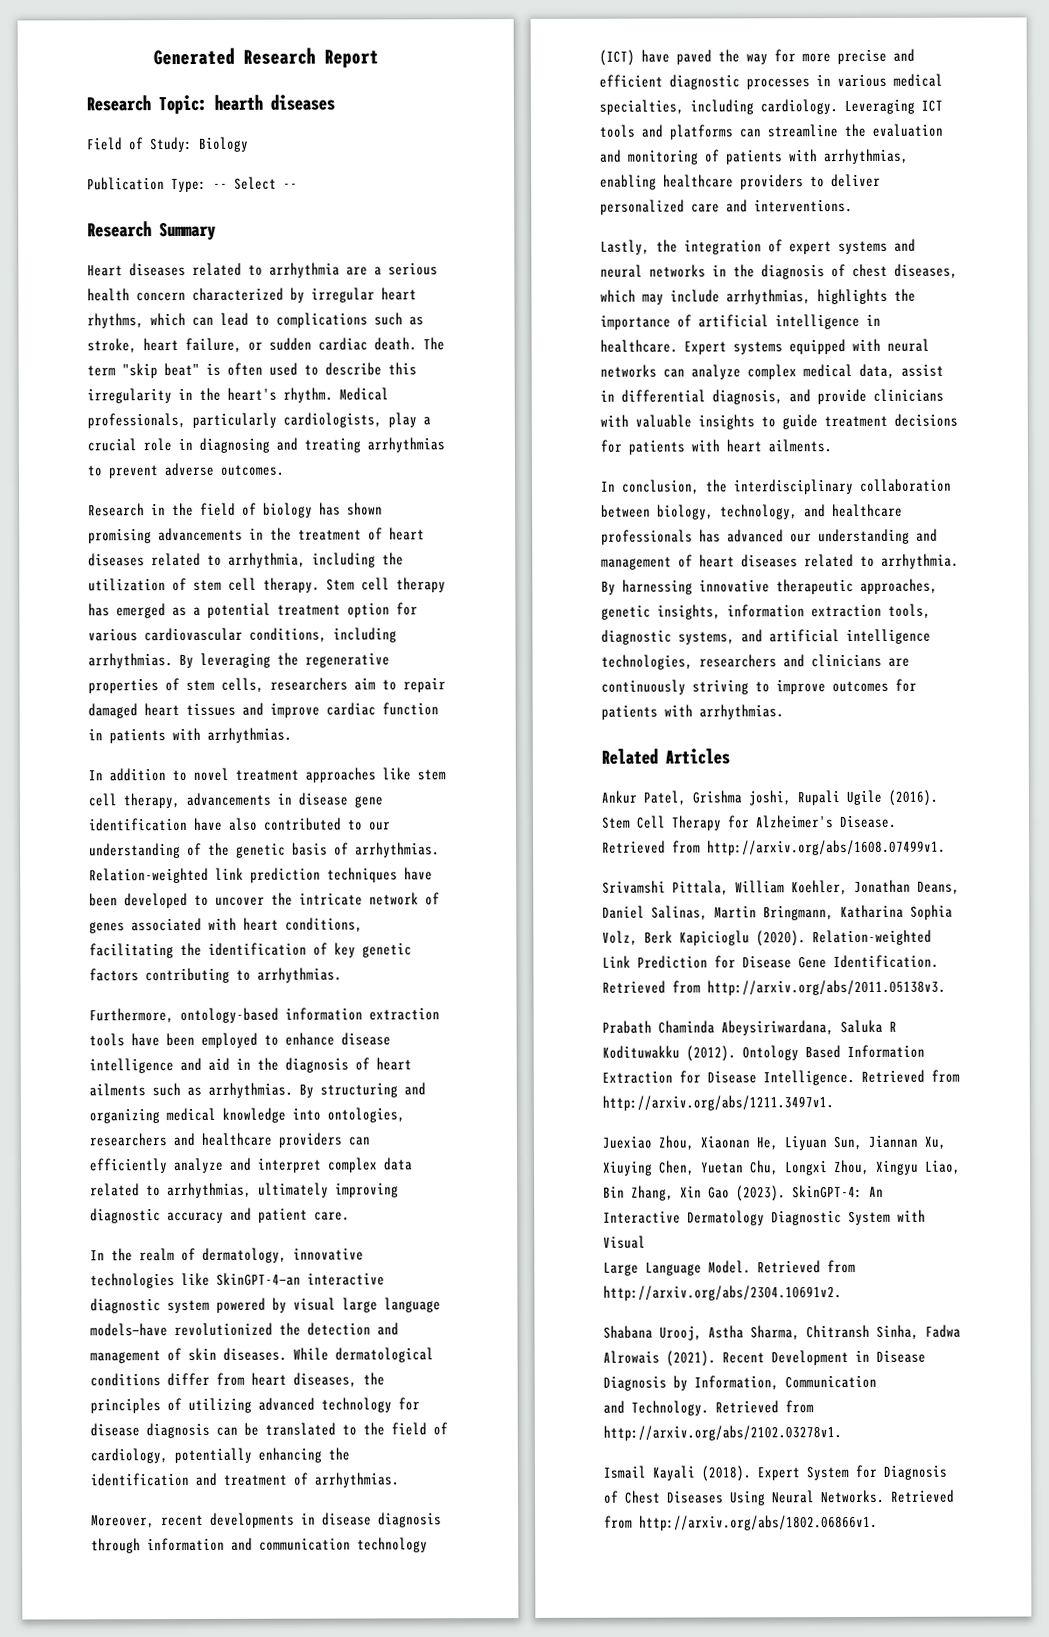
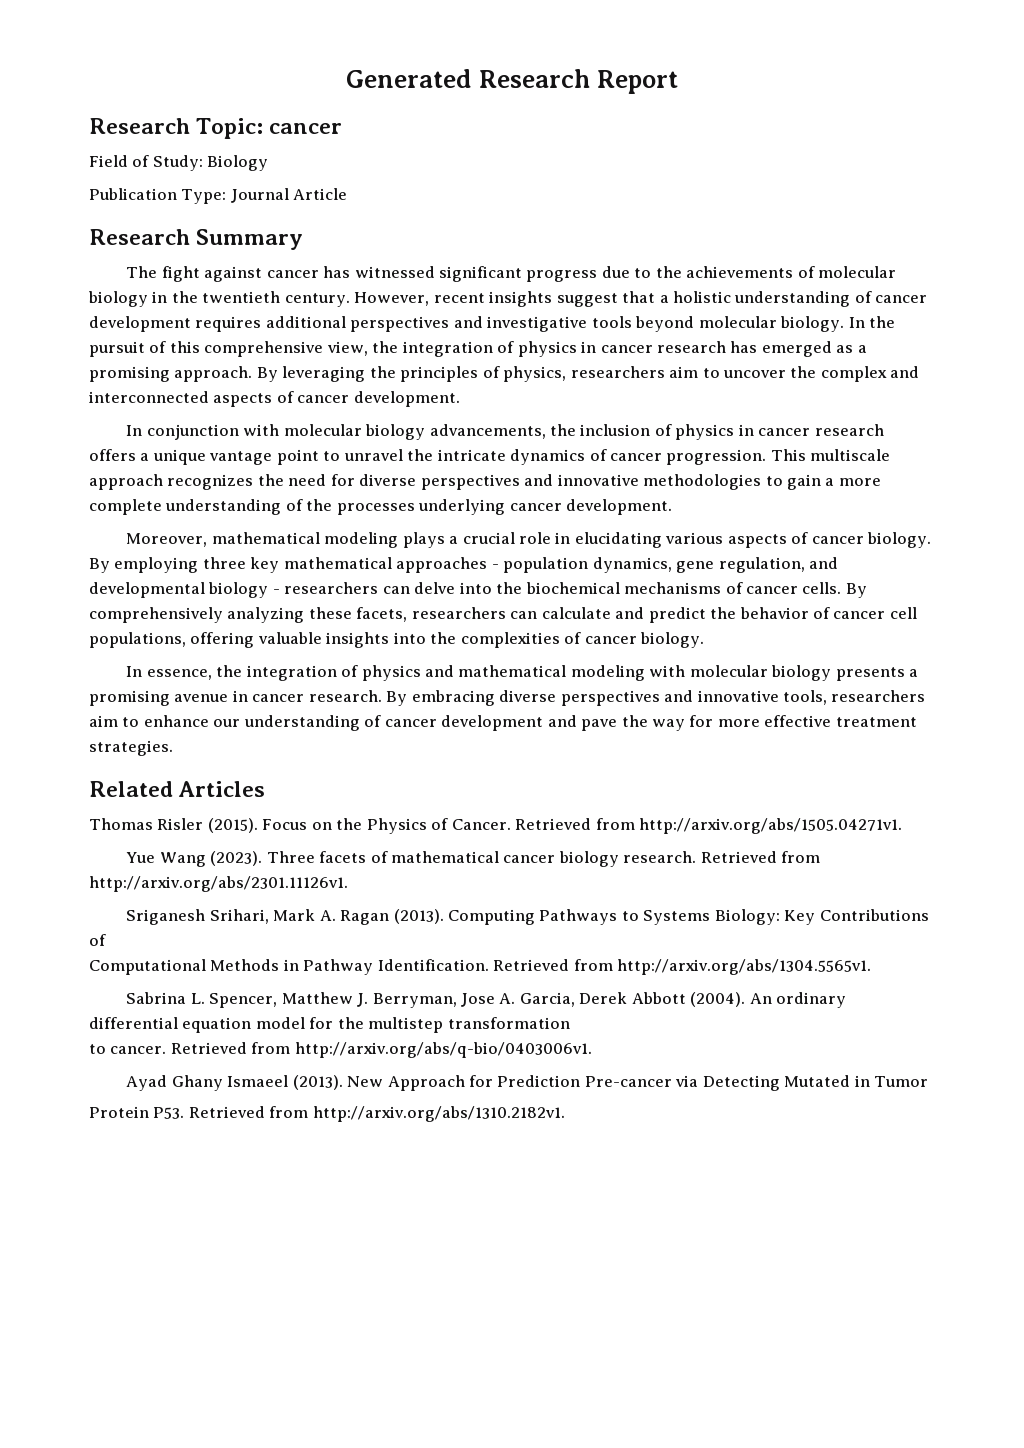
- Research Topic: hearth diseases
+ Research Topic: cancer
- Publication Type: -- Select --
+ Publication Type: Journal Article
- Heart diseases related to arrhythmia are a serious health concern characterized by irregular heart rhythms, which can lead to complications such as stroke, heart failure, or sudden cardiac death. The term "skip beat" is often used to describe this irregularity in the heart's rhythm. Medical professionals, particularly cardiologists, play a crucial role in diagnosing and treating arrhythmias to prevent adverse outcomes.
- Research in the field of biology has shown promising advancements in the treatment of heart diseases related to arrhythmia, including the utilization of stem cell therapy. Stem cell therapy has emerged as a potential treatment option for various cardiovascular conditions, including arrhythmias. By leveraging the regenerative properties of stem cells, researchers aim to repair damaged heart tissues and improve cardiac function in patients with arrhythmias.
- In addition to novel treatment approaches like stem cell therapy, advancements in disease gene identification have also contributed to our understanding of the genetic basis of arrhythmias. Relation-weighted link prediction techniques have been developed to uncover the intricate network of genes associated with heart conditions, facilitating the identification of key genetic factors contributing to arrhythmias.
- Furthermore, ontology-based information extraction tools have been employed to enhance disease intelligence and aid in the diagnosis of heart ailments such as arrhythmias. By structuring and organizing medical knowledge into ontologies, researchers and healthcare providers can efficiently analyze and interpret complex data related to arrhythmias, ultimately improving diagnostic accuracy and patient care.
- In the realm of dermatology, innovative technologies like SkinGPT-4—an interactive diagnostic system powered by visual large language models—have revolutionized the detection and management of skin diseases. While dermatological conditions differ from heart diseases, the principles of utilizing advanced technology for disease diagnosis can be translated to the field of cardiology, potentially enhancing the identification and treatment of arrhythmias.
- Moreover, recent developments in disease diagnosis through information and communication technology (ICT) have paved the way for more precise and efficient diagnostic processes in various medical specialties, including cardiology. Leveraging ICT tools and platforms can streamline the evaluation and monitoring of patients with arrhythmias, enabling healthcare providers to deliver personalized care and interventions.
- Lastly, the integration of expert systems and neural networks in the diagnosis of chest diseases, which may include arrhythmias, highlights the importance of artificial intelligence in healthcare. Expert systems equipped with neural networks can analyze complex medical data, assist in differential diagnosis, and provide clinicians with valuable insights to guide treatment decisions for patients with heart ailments.
- In conclusion, the interdisciplinary collaboration between biology, technology, and healthcare professionals has advanced our understanding and management of heart diseases related to arrhythmia. By harnessing innovative therapeutic approaches, genetic insights, information extraction tools, diagnostic systems, and artificial intelligence technologies, researchers and clinicians are continuously striving to improve outcomes for patients with arrhythmias.
+ The fight against cancer has witnessed significant progress due to the achievements of molecular biology in the twentieth century. However, recent insights suggest that a holistic understanding of cancer development requires additional perspectives and investigative tools beyond molecular biology. In the pursuit of this comprehensive view, the integration of physics in cancer research has emerged as a promising approach. By leveraging the principles of physics, researchers aim to uncover the complex and interconnected aspects of cancer development.
+ In conjunction with molecular biology advancements, the inclusion of physics in cancer research offers a unique vantage point to unravel the intricate dynamics of cancer progression. This multiscale approach recognizes the need for diverse perspectives and innovative methodologies to gain a more complete understanding of the processes underlying cancer development.
+ Moreover, mathematical modeling plays a crucial role in elucidating various aspects of cancer biology. By employing three key mathematical approaches - population dynamics, gene regulation, and developmental biology - researchers can delve into the biochemical mechanisms of cancer cells. By comprehensively analyzing these facets, researchers can calculate and predict the behavior of cancer cell populations, offering valuable insights into the complexities of cancer biology.
+ In essence, the integration of physics and mathematical modeling with molecular biology presents a promising avenue in cancer research. By embracing diverse perspectives and innovative tools, researchers aim to enhance our understanding of cancer development and pave the way for more effective treatment strategies.
  Related Articles
- Ankur Patel, Grishma joshi, Rupali Ugile (2016). Stem Cell Therapy for Alzheimer's Disease. Retrieved from http://arxiv.org/abs/1608.07499v1.
- Srivamshi Pittala, William Koehler, Jonathan Deans, Daniel Salinas, Martin Bringmann, Katharina Sophia Volz, Berk Kapicioglu (2020). Relation-weighted Link Prediction for Disease Gene Identification. Retrieved from http://arxiv.org/abs/2011.05138v3.
- Prabath Chaminda Abeysiriwardana, Saluka R Kodituwakku (2012). Ontology Based Information Extraction for Disease Intelligence. Retrieved from http://arxiv.org/abs/1211.3497v1.
- Juexiao Zhou, Xiaonan He, Liyuan Sun, Jiannan Xu, Xiuying Chen, Yuetan Chu, Longxi Zhou, Xingyu Liao, Bin Zhang, Xin Gao (2023). SkinGPT-4: An Interactive Dermatology Diagnostic System with Visual
- Large Language Model. Retrieved from http://arxiv.org/abs/2304.10691v2.
- Shabana Urooj, Astha Sharma, Chitransh Sinha, Fadwa Alrowais (2021). Recent Development in Disease Diagnosis by Information, Communication
- and Technology. Retrieved from http://arxiv.org/abs/2102.03278v1.
- Ismail Kayali (2018). Expert System for Diagnosis of Chest Diseases Using Neural Networks. Retrieved from http://arxiv.org/abs/1802.06866v1.
+ Thomas Risler (2015). Focus on the Physics of Cancer. Retrieved from http://arxiv.org/abs/1505.04271v1.
+ Yue Wang (2023). Three facets of mathematical cancer biology research. Retrieved from http://arxiv.org/abs/2301.11126v1.
+ Sriganesh Srihari, Mark A. Ragan (2013). Computing Pathways to Systems Biology: Key Contributions of
+ Computational Methods in Pathway Identification. Retrieved from http://arxiv.org/abs/1304.5565v1.
+ Sabrina L. Spencer, Matthew J. Berryman, Jose A. Garcia, Derek Abbott (2004). An ordinary differential equation model for the multistep transformation
+ to cancer. Retrieved from http://arxiv.org/abs/q-bio/0403006v1.
+ Ayad Ghany Ismaeel (2013). New Approach for Prediction Pre-cancer via Detecting Mutated in Tumor
+ Protein P53. Retrieved from http://arxiv.org/abs/1310.2182v1.

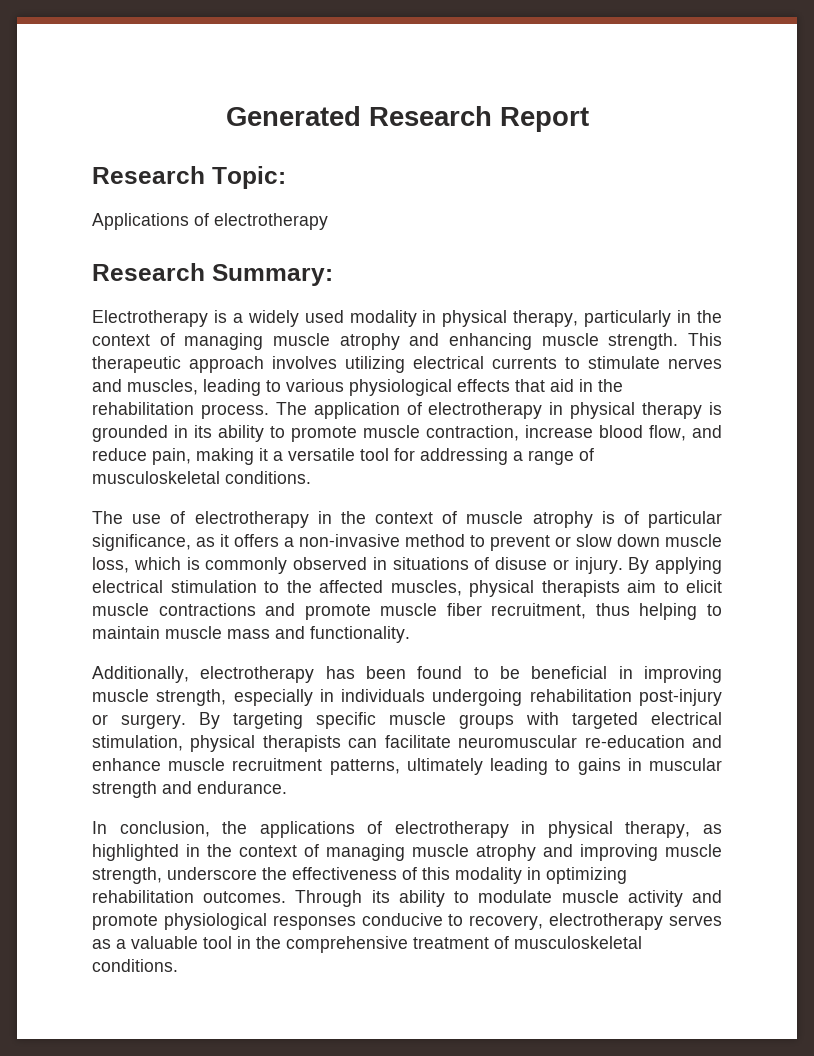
- Research Topic: cancer
- Field of Study: Biology
- Publication Type: Journal Article
- Research Summary
- The fight against cancer has witnessed significant progress due to the achievements of molecular biology in the twentieth century. However, recent insights suggest that a holistic understanding of cancer development requires additional perspectives and investigative tools beyond molecular biology. In the pursuit of this comprehensive view, the integration of physics in cancer research has emerged as a promising approach. By leveraging the principles of physics, researchers aim to uncover the complex and interconnected aspects of cancer development.
- In conjunction with molecular biology advancements, the inclusion of physics in cancer research offers a unique vantage point to unravel the intricate dynamics of cancer progression. This multiscale approach recognizes the need for diverse perspectives and innovative methodologies to gain a more complete understanding of the processes underlying cancer development.
- Moreover, mathematical modeling plays a crucial role in elucidating various aspects of cancer biology. By employing three key mathematical approaches - population dynamics, gene regulation, and developmental biology - researchers can delve into the biochemical mechanisms of cancer cells. By comprehensively analyzing these facets, researchers can calculate and predict the behavior of cancer cell populations, offering valuable insights into the complexities of cancer biology.
- In essence, the integration of physics and mathematical modeling with molecular biology presents a promising avenue in cancer research. By embracing diverse perspectives and innovative tools, researchers aim to enhance our understanding of cancer development and pave the way for more effective treatment strategies.
- Related Articles
- Thomas Risler (2015). Focus on the Physics of Cancer. Retrieved from http://arxiv.org/abs/1505.04271v1.
- Yue Wang (2023). Three facets of mathematical cancer biology research. Retrieved from http://arxiv.org/abs/2301.11126v1.
- Sriganesh Srihari, Mark A. Ragan (2013). Computing Pathways to Systems Biology: Key Contributions of
- Computational Methods in Pathway Identification. Retrieved from http://arxiv.org/abs/1304.5565v1.
- Sabrina L. Spencer, Matthew J. Berryman, Jose A. Garcia, Derek Abbott (2004). An ordinary differential equation model for the multistep transformation
- to cancer. Retrieved from http://arxiv.org/abs/q-bio/0403006v1.
- Ayad Ghany Ismaeel (2013). New Approach for Prediction Pre-cancer via Detecting Mutated in Tumor
- Protein P53. Retrieved from http://arxiv.org/abs/1310.2182v1.
+ Research Topic:
+ Applications of electrotherapy
+ Research Summary:
+ Electrotherapy is a widely used modality in physical therapy, particularly in the context of managing muscle atrophy and enhancing muscle strength. This therapeutic approach involves utilizing electrical currents to stimulate nerves and muscles, leading to various physiological effects that aid in the rehabilitation process. The application of electrotherapy in physical therapy is grounded in its ability to promote muscle contraction, increase blood flow, and reduce pain, making it a versatile tool for addressing a range of musculoskeletal conditions.
+ The use of electrotherapy in the context of muscle atrophy is of particular significance, as it offers a non-invasive method to prevent or slow down muscle loss, which is commonly observed in situations of disuse or injury. By applying electrical stimulation to the affected muscles, physical therapists aim to elicit muscle contractions and promote muscle fiber recruitment, thus helping to maintain muscle mass and functionality.
+ Additionally, electrotherapy has been found to be beneficial in improving muscle strength, especially in individuals undergoing rehabilitation post-injury or surgery. By targeting specific muscle groups with targeted electrical stimulation, physical therapists can facilitate neuromuscular re-education and enhance muscle recruitment patterns, ultimately leading to gains in muscular strength and endurance.
+ In conclusion, the applications of electrotherapy in physical therapy, as highlighted in the context of managing muscle atrophy and improving muscle strength, underscore the effectiveness of this modality in optimizing rehabilitation outcomes. Through its ability to modulate muscle activity and promote physiological responses conducive to recovery, electrotherapy serves as a valuable tool in the comprehensive treatment of musculoskeletal conditions.

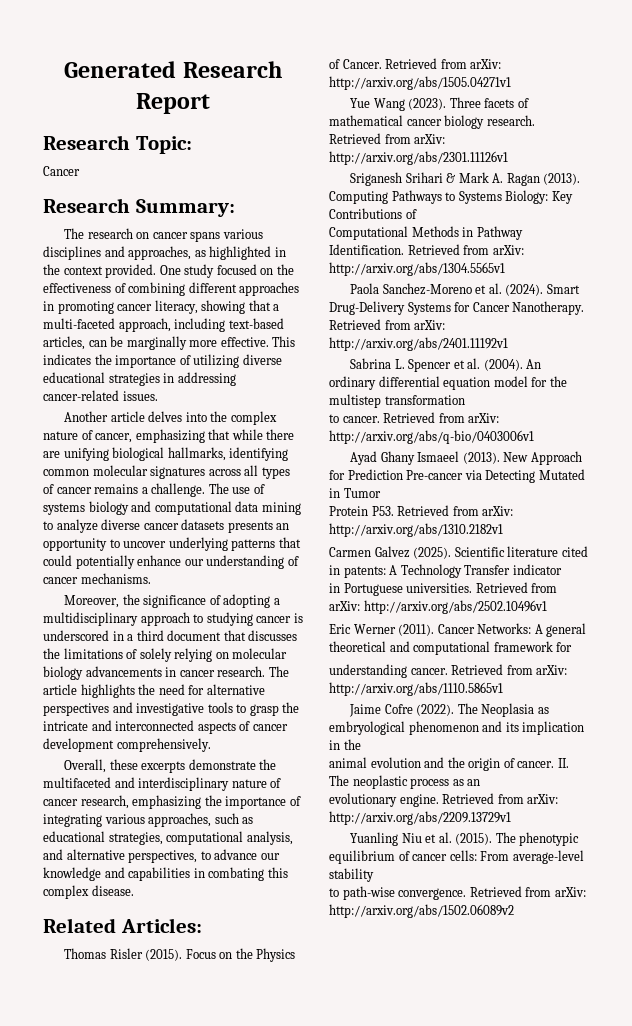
  Research Topic:
- Applications of electrotherapy
+ Cancer
- Electrotherapy is a widely used modality in physical therapy, particularly in the context of managing muscle atrophy and enhancing muscle strength. This therapeutic approach involves utilizing electrical currents to stimulate nerves and muscles, leading to various physiological effects that aid in the rehabilitation process. The application of electrotherapy in physical therapy is grounded in its ability to promote muscle contraction, increase blood flow, and reduce pain, making it a versatile tool for addressing a range of musculoskeletal conditions.
- The use of electrotherapy in the context of muscle atrophy is of particular significance, as it offers a non-invasive method to prevent or slow down muscle loss, which is commonly observed in situations of disuse or injury. By applying electrical stimulation to the affected muscles, physical therapists aim to elicit muscle contractions and promote muscle fiber recruitment, thus helping to maintain muscle mass and functionality.
- Additionally, electrotherapy has been found to be beneficial in improving muscle strength, especially in individuals undergoing rehabilitation post-injury or surgery. By targeting specific muscle groups with targeted electrical stimulation, physical therapists can facilitate neuromuscular re-education and enhance muscle recruitment patterns, ultimately leading to gains in muscular strength and endurance.
- In conclusion, the applications of electrotherapy in physical therapy, as highlighted in the context of managing muscle atrophy and improving muscle strength, underscore the effectiveness of this modality in optimizing rehabilitation outcomes. Through its ability to modulate muscle activity and promote physiological responses conducive to recovery, electrotherapy serves as a valuable tool in the comprehensive treatment of musculoskeletal conditions.
+ The research on cancer spans various disciplines and approaches, as highlighted in the context provided. One study focused on the effectiveness of combining different approaches in promoting cancer literacy, showing that a multi-faceted approach, including text-based articles, can be marginally more effective. This indicates the importance of utilizing diverse educational strategies in addressing cancer-related issues.
+ Another article delves into the complex nature of cancer, emphasizing that while there are unifying biological hallmarks, identifying common molecular signatures across all types of cancer remains a challenge. The use of systems biology and computational data mining to analyze diverse cancer datasets presents an opportunity to uncover underlying patterns that could potentially enhance our understanding of cancer mechanisms.
+ Moreover, the significance of adopting a multidisciplinary approach to studying cancer is underscored in a third document that discusses the limitations of solely relying on molecular biology advancements in cancer research. The article highlights the need for alternative perspectives and investigative tools to grasp the intricate and interconnected aspects of cancer development comprehensively.
+ Overall, these excerpts demonstrate the multifaceted and interdisciplinary nature of cancer research, emphasizing the importance of integrating various approaches, such as educational strategies, computational analysis, and alternative perspectives, to advance our knowledge and capabilities in combating this complex disease.
+ Related Articles:
+ Thomas Risler (2015). Focus on the Physics of Cancer. Retrieved from arXiv: http://arxiv.org/abs/1505.04271v1
+ Yue Wang (2023). Three facets of mathematical cancer biology research. Retrieved from arXiv: http://arxiv.org/abs/2301.11126v1
+ Sriganesh Srihari & Mark A. Ragan (2013). Computing Pathways to Systems Biology: Key Contributions of
+ Computational Methods in Pathway Identification. Retrieved from arXiv: http://arxiv.org/abs/1304.5565v1
+ Paola Sanchez-Moreno et al. (2024). Smart Drug-Delivery Systems for Cancer Nanotherapy. Retrieved from arXiv: http://arxiv.org/abs/2401.11192v1
+ Sabrina L. Spencer et al. (2004). An ordinary differential equation model for the multistep transformation
+ to cancer. Retrieved from arXiv: http://arxiv.org/abs/q-bio/0403006v1
+ Ayad Ghany Ismaeel (2013). New Approach for Prediction Pre-cancer via Detecting Mutated in Tumor
+ Protein P53. Retrieved from arXiv: http://arxiv.org/abs/1310.2182v1
+ Carmen Galvez (2025). Scientific literature cited in patents: A Technology Transfer indicator
+ in Portuguese universities. Retrieved from arXiv: http://arxiv.org/abs/2502.10496v1
+ Eric Werner (2011). Cancer Networks: A general theoretical and computational framework for
+ understanding cancer. Retrieved from arXiv: http://arxiv.org/abs/1110.5865v1
+ Jaime Cofre (2022). The Neoplasia as embryological phenomenon and its implication in the
+ animal evolution and the origin of cancer. II. The neoplastic process as an
+ evolutionary engine. Retrieved from arXiv: http://arxiv.org/abs/2209.13729v1
+ Yuanling Niu et al. (2015). The phenotypic equilibrium of cancer cells: From average-level stability
+ to path-wise convergence. Retrieved from arXiv: http://arxiv.org/abs/1502.06089v2

